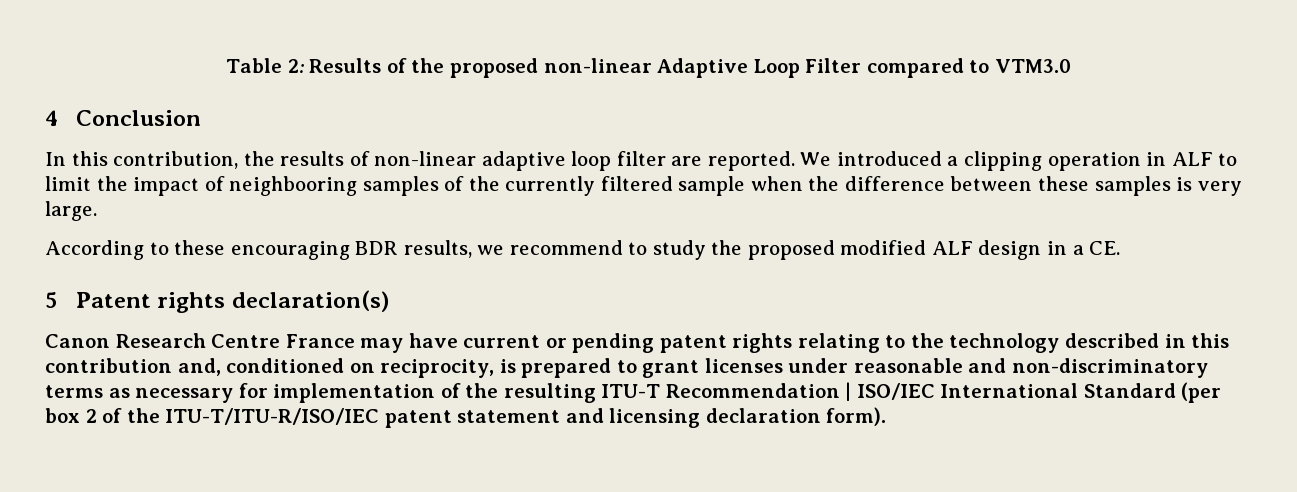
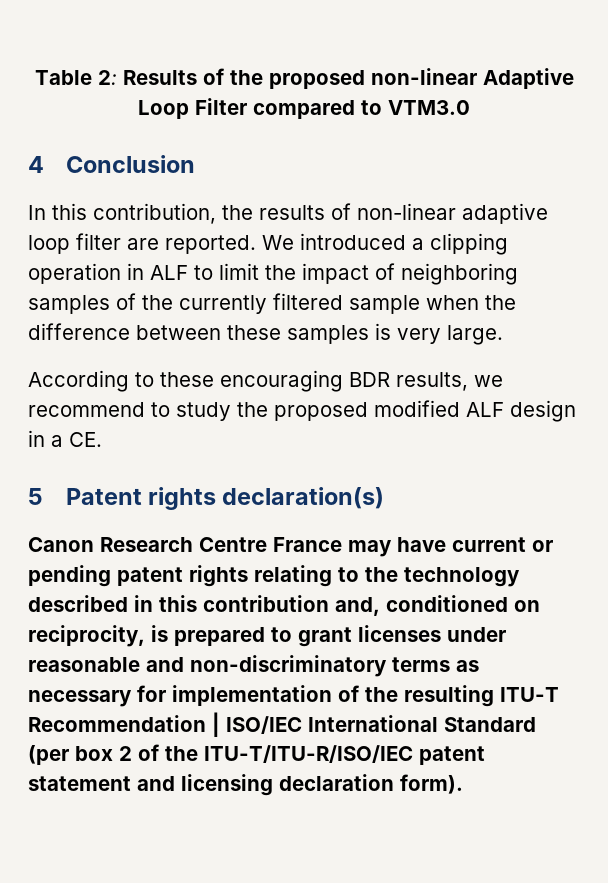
- We introduced a clipping operation in ALF to limit the impact of neighbooring samples of the currently filtered sample when the difference between these samples is very large.
+ We introduced a clipping operation in ALF to limit the impact of neighboring samples of the currently filtered sample when the difference between these samples is very large.

